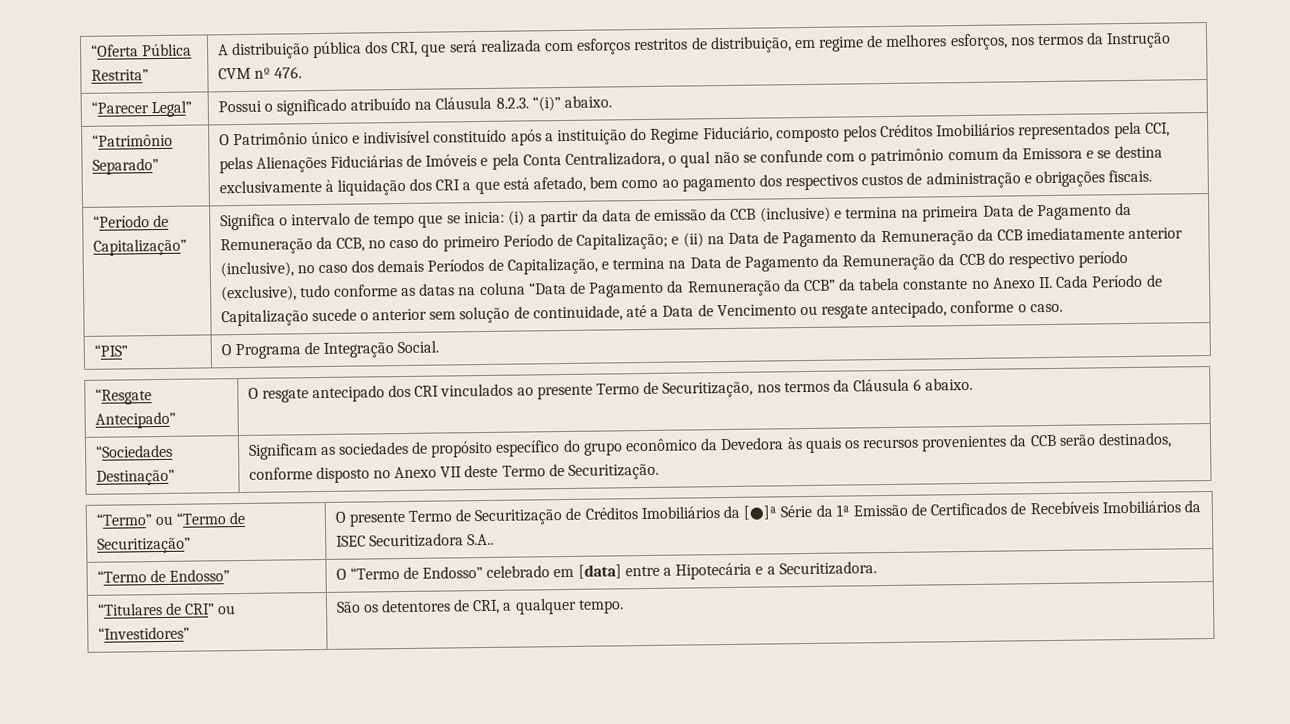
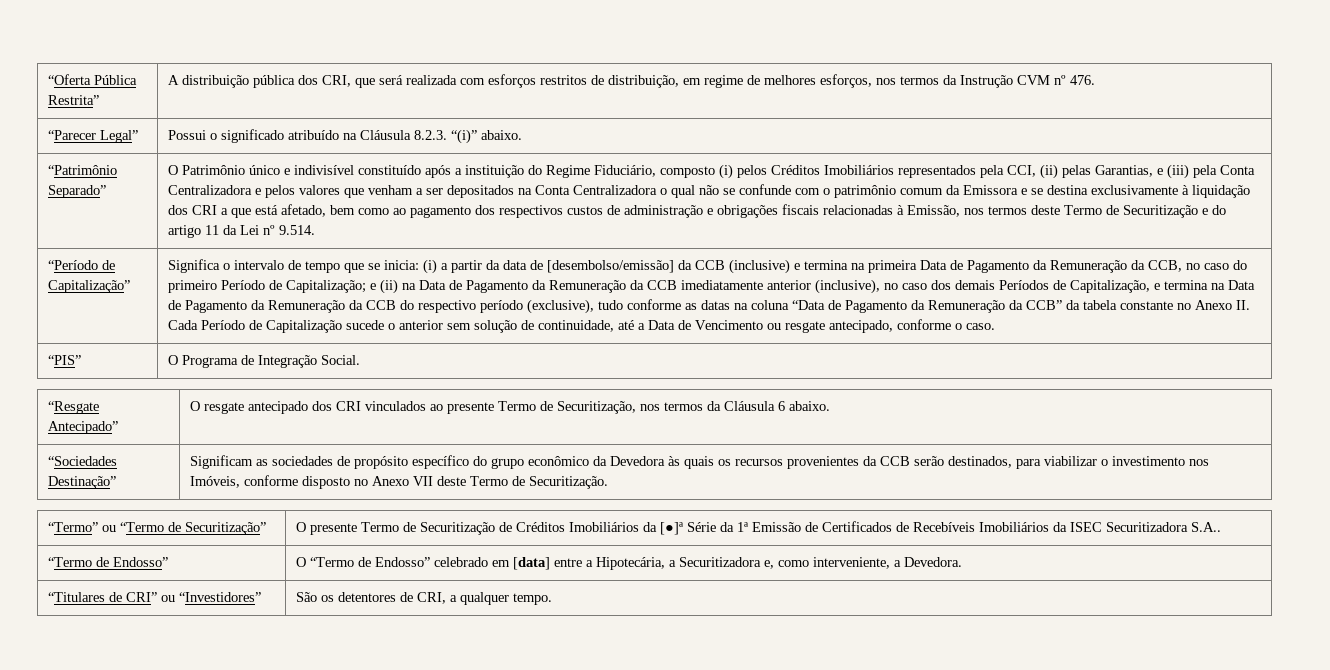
- O Patrimônio único e indivisível constituído após a instituição do Regime Fiduciário, composto pelos Créditos Imobiliários representados pela CCI, pelas Alienações Fiduciárias de Imóveis e pela Conta Centralizadora, o qual não se confunde com o patrimônio comum da Emissora e se destina exclusivamente à liquidação dos CRI a que está afetado, bem como ao pagamento dos respectivos custos de administração e obrigações fiscais.
+ O Patrimônio único e indivisível constituído após a instituição do Regime Fiduciário, composto (i) pelos Créditos Imobiliários representados pela CCI, (ii) pelas Garantias, e (iii) pela Conta Centralizadora e pelos valores que venham a ser depositados na Conta Centralizadora o qual não se confunde com o patrimônio comum da Emissora e se destina exclusivamente à liquidação dos CRI a que está afetado, bem como ao pagamento dos respectivos custos de administração e obrigações fiscais relacionadas à Emissão, nos termos deste Termo de Securitização e do artigo 11 da Lei nº 9.514.
- (i) a partir da data de emissão da CCB (inclusive) e termina na primeira Data de Pagamento da Remuneração da CCB, no caso do primeiro Período de Capitalização;
+ (i) a partir da data de [desembolso/emissão] da CCB (inclusive) e termina na primeira Data de Pagamento da Remuneração da CCB, no caso do primeiro Período de Capitalização;
- “Sociedades Destinação” | Significam as sociedades de propósito específico do grupo econômico da Devedora às quais os recursos provenientes da CCB serão destinados, conforme disposto no Anexo VII deste Termo de Securitização.
+ “Sociedades Destinação” | Significam as sociedades de propósito específico do grupo econômico da Devedora às quais os recursos provenientes da CCB serão destinados, para viabilizar o investimento nos Imóveis, conforme disposto no Anexo VII deste Termo de Securitização.
- “Termo de Endosso” | O “Termo de Endosso” celebrado em [data] entre a Hipotecária e a Securitizadora.
+ “Termo de Endosso” | O “Termo de Endosso” celebrado em [data] entre a Hipotecária, a Securitizadora e, como interveniente, a Devedora.

